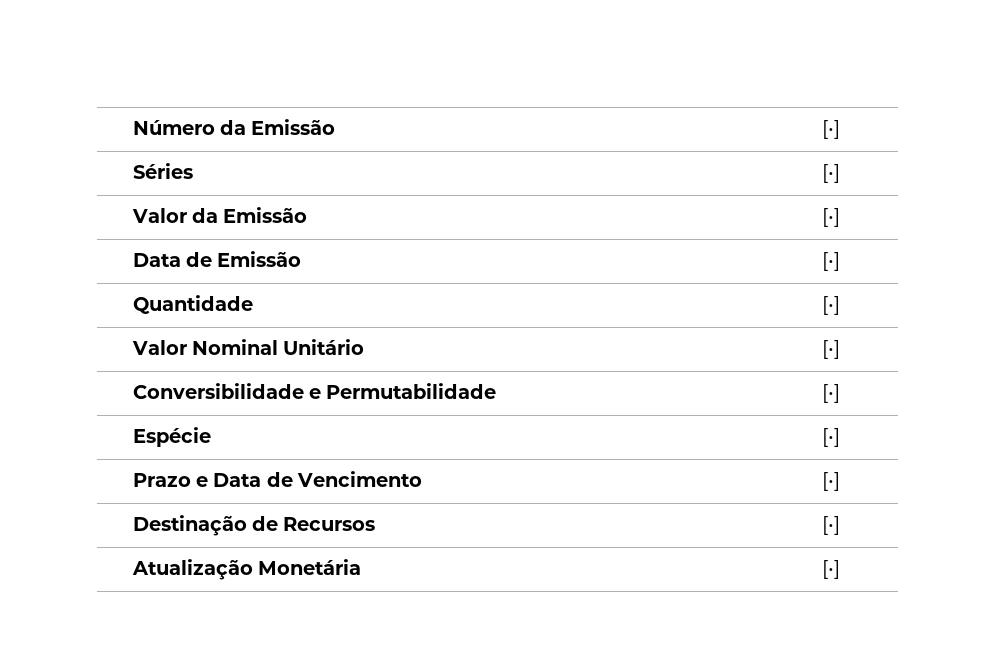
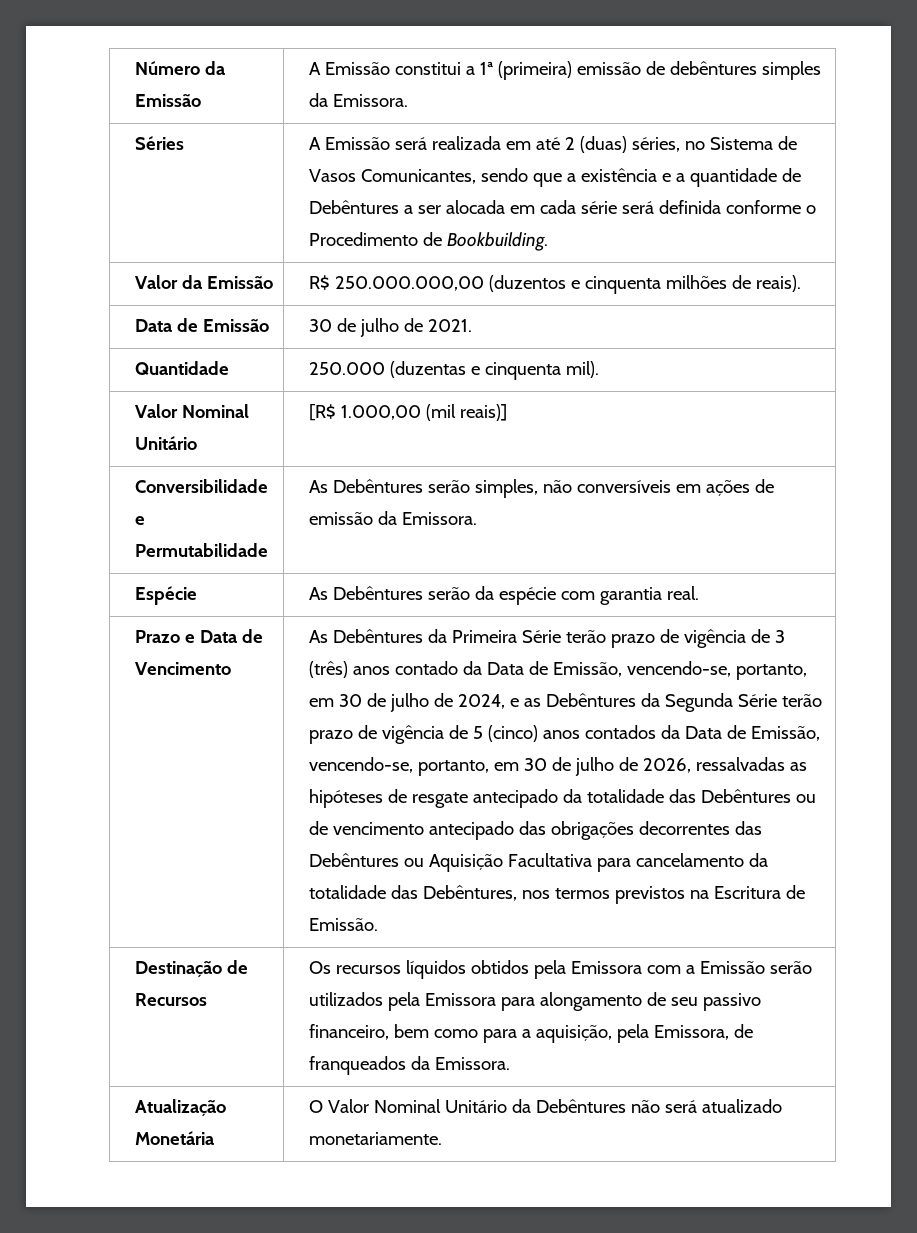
- Número da Emissão | [•]
- Séries | [•]
- Valor da Emissão | [•]
- Data de Emissão | [•]
- Quantidade | [•]
+ Número da Emissão | A Emissão constitui a 1ª (primeira) emissão de debêntures simples da Emissora.
+ Séries | A Emissão será realizada em até 2 (duas) séries, no Sistema de Vasos Comunicantes, sendo que a existência e a quantidade de Debêntures a ser alocada em cada série será definida conforme o Procedimento de Bookbuilding.
+ Valor da Emissão | R$ 250.000.000,00 (duzentos e cinquenta milhões de reais).
+ Data de Emissão | 30 de julho de 2021.
+ Quantidade | 250.000 (duzentas e cinquenta mil).
- Valor Nominal Unitário | [•]
+ Valor Nominal Unitário | [R$ 1.000,00 (mil reais)]
- Conversibilidade e Permutabilidade | [•]
- Espécie | [•]
+ Conversibilidade e Permutabilidade | As Debêntures serão simples, não conversíveis em ações de emissão da Emissora.
+ Espécie | As Debêntures serão da espécie com garantia real.
- Prazo e Data de Vencimento | [•]
- Destinação de Recursos | [•]
- Atualização Monetária | [•]
+ Prazo e Data de Vencimento | As Debêntures da Primeira Série terão prazo de vigência de 3 (três) anos contado da Data de Emissão, vencendo-se, portanto, em 30 de julho de 2024, e as Debêntures da Segunda Série terão prazo de vigência de 5 (cinco) anos contados da Data de Emissão, vencendo-se, portanto, em 30 de julho de 2026, ressalvadas as hipóteses de resgate antecipado da totalidade das Debêntures ou de vencimento antecipado das obrigações decorrentes das Debêntures ou Aquisição Facultativa para cancelamento da totalidade das Debêntures, nos termos previstos na Escritura de Emissão.
+ Destinação de Recursos | Os recursos líquidos obtidos pela Emissora com a Emissão serão utilizados pela Emissora para alongamento de seu passivo financeiro, bem como para a aquisição, pela Emissora, de franqueados da Emissora.
+ Atualização Monetária | O Valor Nominal Unitário da Debêntures não será atualizado monetariamente.

